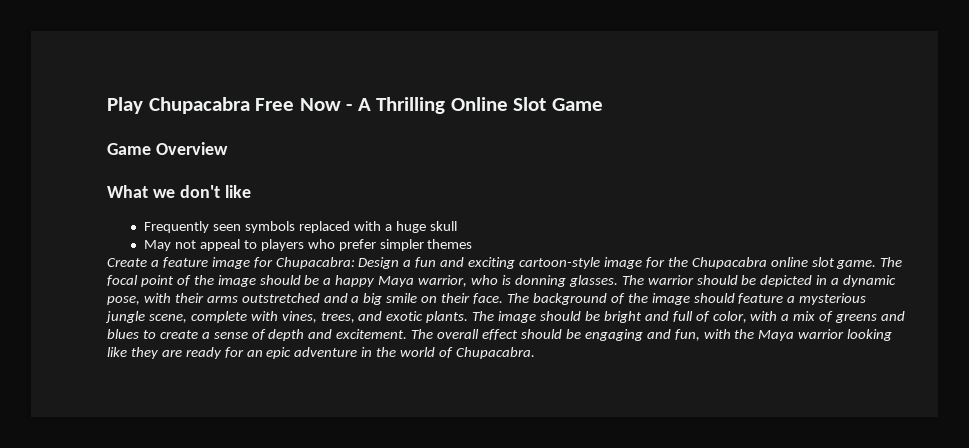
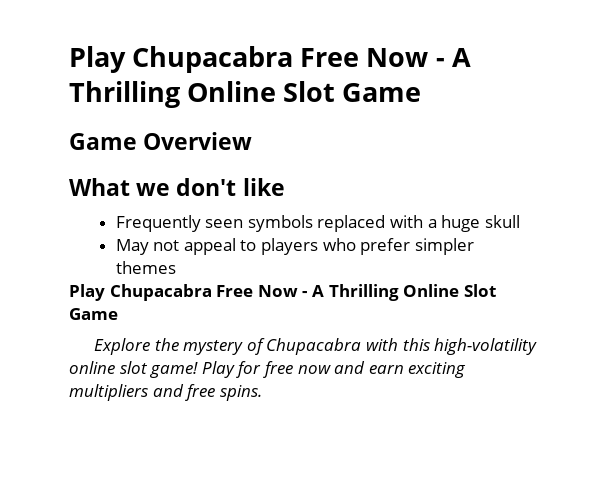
  May not appeal to players who prefer simpler themes
- Create a feature image for Chupacabra: Design a fun and exciting cartoon-style image for the Chupacabra online slot game. The focal point of the image should be a happy Maya warrior, who is donning glasses. The warrior should be depicted in a dynamic pose, with their arms outstretched and a big smile on their face. The background of the image should feature a mysterious jungle scene, complete with vines, trees, and exotic plants. The image should be bright and full of color, with a mix of greens and blues to create a sense of depth and excitement. The overall effect should be engaging and fun, with the Maya warrior looking like they are ready for an epic adventure in the world of Chupacabra.
+ Play Chupacabra Free Now - A Thrilling Online Slot Game
+ Explore the mystery of Chupacabra with this high-volatility online slot game! Play for free now and earn exciting multipliers and free spins.

